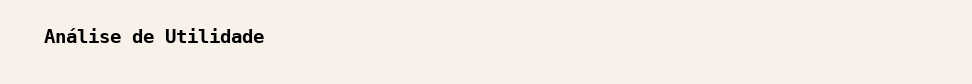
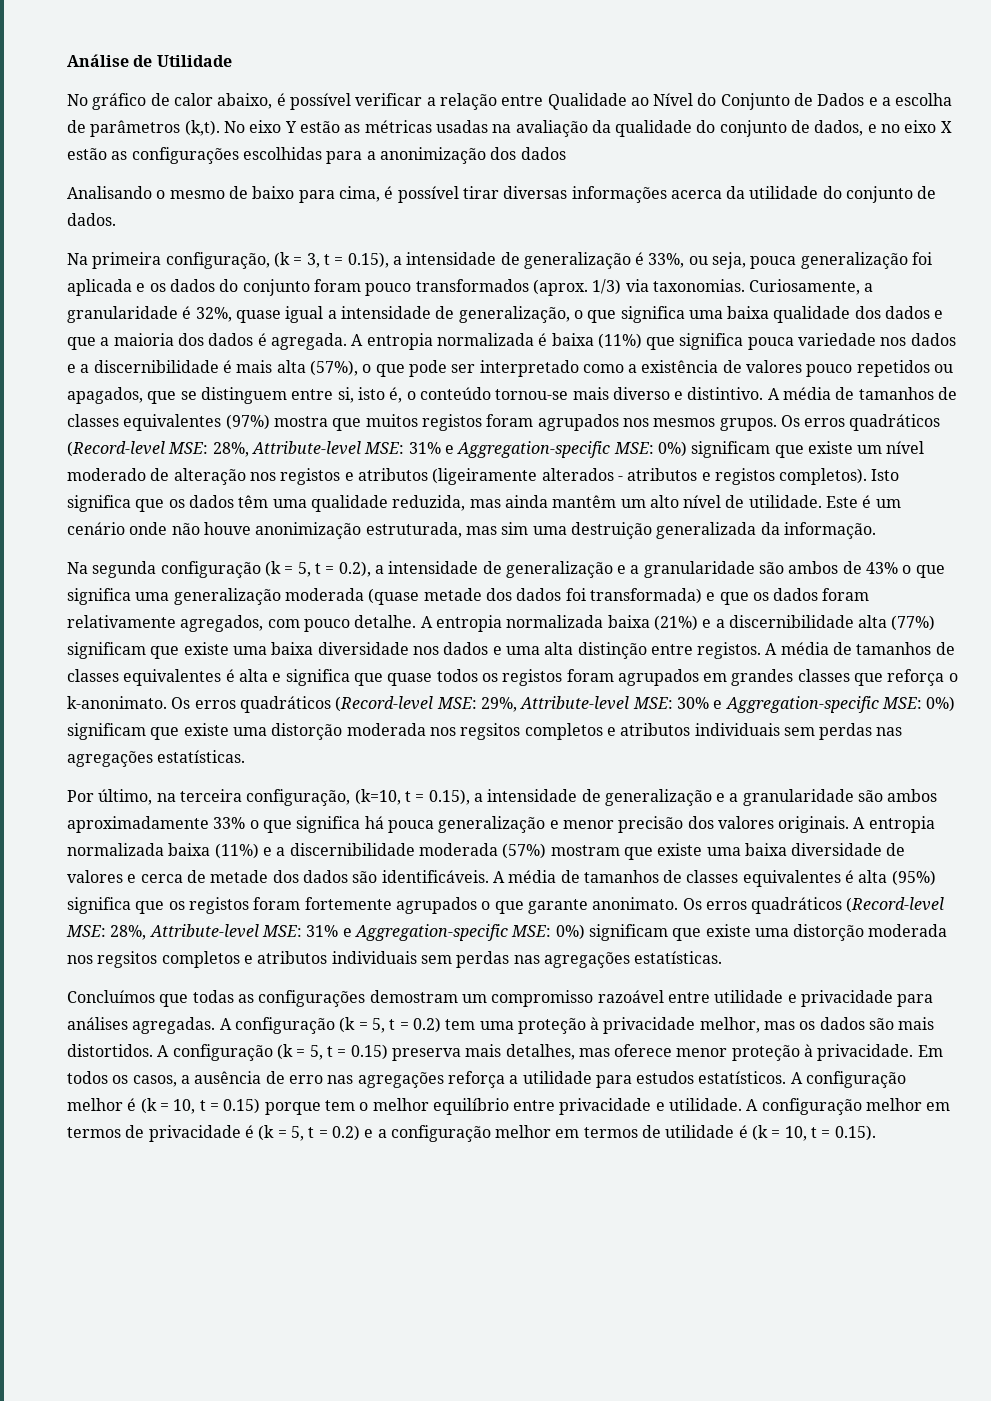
+ No gráfico de calor abaixo, é possível verificar a relação entre Qualidade ao Nível do Conjunto de Dados e a escolha de parâmetros (k,t). No eixo Y estão as métricas usadas na avaliação da qualidade do conjunto de dados, e no eixo X estão as configurações escolhidas para a anonimização dos dados
+ Analisando o mesmo de baixo para cima, é possível tirar diversas informações acerca da utilidade do conjunto de dados.
+ Na primeira configuração, (k = 3, t = 0.15), a intensidade de generalização é 33%, ou seja, pouca generalização foi aplicada e os dados do conjunto foram pouco transformados (aprox. 1/3) via taxonomias. Curiosamente, a granularidade é 32%, quase igual a intensidade de generalização, o que significa uma baixa qualidade dos dados e que a maioria dos dados é agregada. A entropia normalizada é baixa (11%) que significa pouca variedade nos dados e a discernibilidade é mais alta (57%), o que pode ser interpretado como a existência de valores pouco repetidos ou apagados, que se distinguem entre si, isto é, o conteúdo tornou-se mais diverso e distintivo. A média de tamanhos de classes equivalentes (97%) mostra que muitos registos foram agrupados nos mesmos grupos. Os erros quadráticos (Record-level MSE: 28%, Attribute-level MSE: 31% e Aggregation-specific MSE: 0%) significam que existe um nível moderado de alteração nos registos e atributos (ligeiramente alterados - atributos e registos completos). Isto significa que os dados têm uma qualidade reduzida, mas ainda mantêm um alto nível de utilidade. Este é um cenário onde não houve anonimização estruturada, mas sim uma destruição generalizada da informação.
+ Na segunda configuração (k = 5, t = 0.2), a intensidade de generalização e a granularidade são ambos de 43% o que significa uma generalização moderada (quase metade dos dados foi transformada) e que os dados foram relativamente agregados, com pouco detalhe. A entropia normalizada baixa (21%) e a discernibilidade alta (77%) significam que existe uma baixa diversidade nos dados e uma alta distinção entre registos. A média de tamanhos de classes equivalentes é alta e significa que quase todos os registos foram agrupados em grandes classes que reforça o k-anonimato. Os erros quadráticos (Record-level MSE: 29%, Attribute-level MSE: 30% e Aggregation-specific MSE: 0%) significam que existe uma distorção moderada nos regsitos completos e atributos individuais sem perdas nas agregações estatísticas.
+ Por último, na terceira configuração, (k=10, t = 0.15), a intensidade de generalização e a granularidade são ambos aproximadamente 33% o que significa há pouca generalização e menor precisão dos valores originais. A entropia normalizada baixa (11%) e a discernibilidade moderada (57%) mostram que existe uma baixa diversidade de valores e cerca de metade dos dados são identificáveis. A média de tamanhos de classes equivalentes é alta (95%) significa que os registos foram fortemente agrupados o que garante anonimato. Os erros quadráticos (Record-level MSE: 28%, Attribute-level MSE: 31% e Aggregation-specific MSE: 0%) significam que existe uma distorção moderada nos regsitos completos e atributos individuais sem perdas nas agregações estatísticas.
+ Concluímos que todas as configurações demostram um compromisso razoável entre utilidade e privacidade para análises agregadas. A configuração (k = 5, t = 0.2) tem uma proteção à privacidade melhor, mas os dados são mais distortidos. A configuração (k = 5, t = 0.15) preserva mais detalhes, mas oferece menor proteção à privacidade. Em todos os casos, a ausência de erro nas agregações reforça a utilidade para estudos estatísticos. A configuração melhor é (k = 10, t = 0.15) porque tem o melhor equilíbrio entre privacidade e utilidade. A configuração melhor em termos de privacidade é (k = 5, t = 0.2) e a configuração melhor em termos de utilidade é (k = 10, t = 0.15).

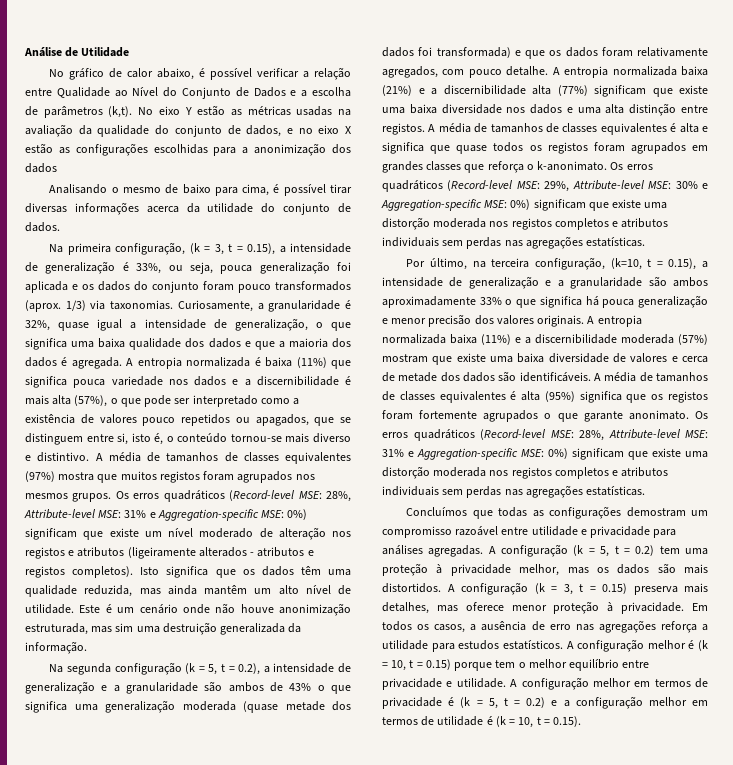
- Os erros quadráticos (Record-level MSE: 29%, Attribute-level MSE: 30% e Aggregation-specific MSE: 0%) significam que existe uma distorção moderada nos regsitos completos e atributos individuais sem perdas nas agregações estatísticas.
+ Os erros quadráticos (Record-level MSE: 29%, Attribute-level MSE: 30% e Aggregation-specific MSE: 0%) significam que existe uma distorção moderada nos registos completos e atributos individuais sem perdas nas agregações estatísticas.
- Os erros quadráticos (Record-level MSE: 28%, Attribute-level MSE: 31% e Aggregation-specific MSE: 0%) significam que existe uma distorção moderada nos regsitos completos e atributos individuais sem perdas nas agregações estatísticas.
+ Os erros quadráticos (Record-level MSE: 28%, Attribute-level MSE: 31% e Aggregation-specific MSE: 0%) significam que existe uma distorção moderada nos registos completos e atributos individuais sem perdas nas agregações estatísticas.
- A configuração (k = 5, t = 0.15) preserva mais detalhes, mas oferece menor proteção à privacidade.
+ A configuração (k = 3, t = 0.15) preserva mais detalhes, mas oferece menor proteção à privacidade.

